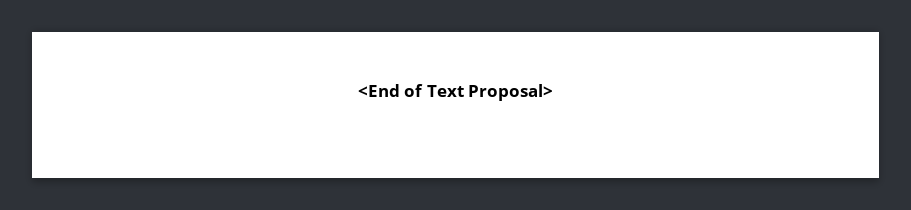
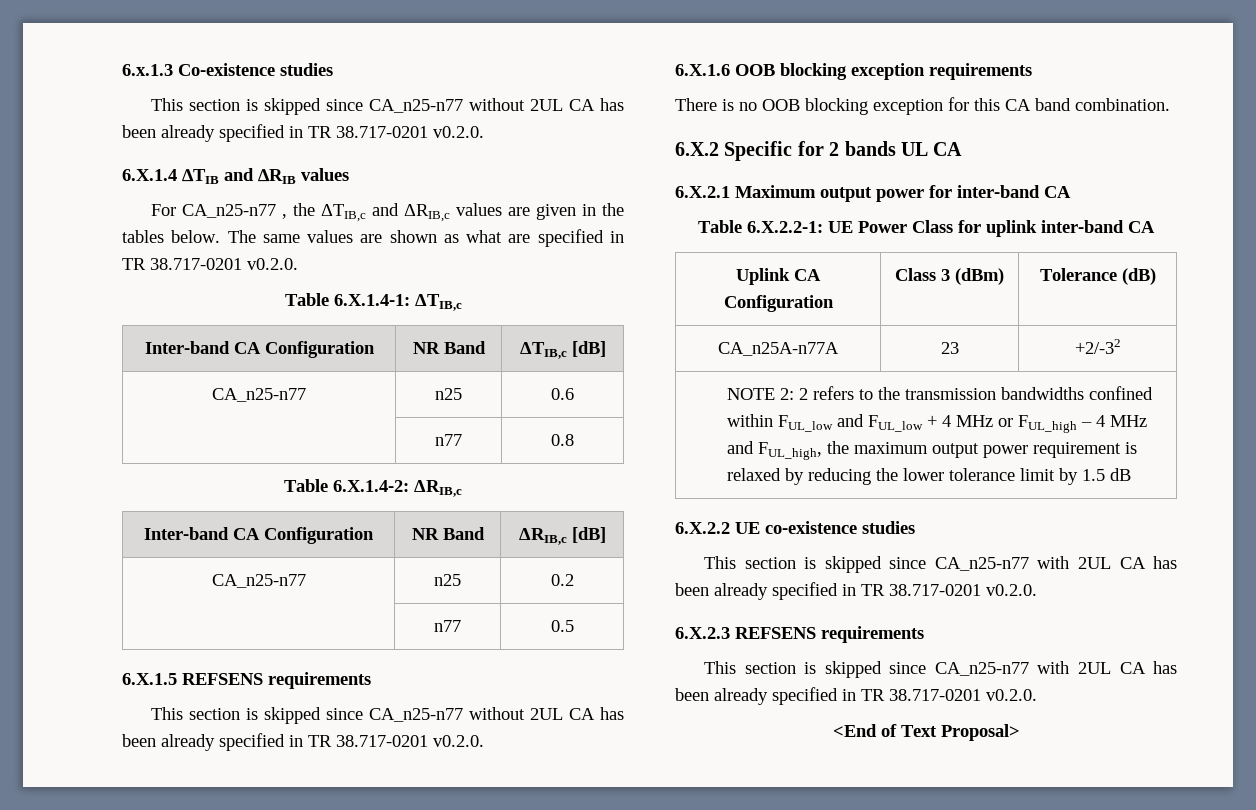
+ 6.x.1.3 Co-existence studies
+ This section is skipped since CA_n25-n77 without 2UL CA has been already specified in TR 38.717-0201 v0.2.0.
+ 6.X.1.4 ∆TIB and ∆RIB values
+ For CA_n25-n77 , the ΔTIB,c and ΔRIB,c values are given in the tables below. The same values are shown as what are specified in TR 38.717-0201 v0.2.0.
+ Table 6.X.1.4-1: ΔTIB,c
+ Inter-band CA Configuration | NR Band | ΔTIB,c [dB]
+ CA_n25-n77 | n25 | 0.6
+ | n77 | 0.8
+ Table 6.X.1.4-2: ΔRIB,c
+ Inter-band CA Configuration | NR Band | ΔRIB,c [dB]
+ CA_n25-n77 | n25 | 0.2
+ | n77 | 0.5
+ 6.X.1.5 REFSENS requirements
+ This section is skipped since CA_n25-n77 without 2UL CA has been already specified in TR 38.717-0201 v0.2.0.
+ 6.X.1.6 OOB blocking exception requirements
+ There is no OOB blocking exception for this CA band combination.
+ 6.X.2 Specific for 2 bands UL CA
+ 6.X.2.1 Maximum output power for inter-band CA
+ Table 6.X.2.2-1: UE Power Class for uplink inter-band CA
+ Uplink CA Configuration | Class 3 (dBm) | Tolerance (dB)
+ CA_n25A-n77A | 23 | +2/-32
+ NOTE 2: 2 refers to the transmission bandwidths confined within FUL_low and FUL_low + 4 MHz or FUL_high – 4 MHz and FUL_high, the maximum output power requirement is relaxed by reducing the lower tolerance limit by 1.5 dB
+ 6.X.2.2 UE co-existence studies
+ This section is skipped since CA_n25-n77 with 2UL CA has been already specified in TR 38.717-0201 v0.2.0.
+ 6.X.2.3 REFSENS requirements
+ This section is skipped since CA_n25-n77 with 2UL CA has been already specified in TR 38.717-0201 v0.2.0.

